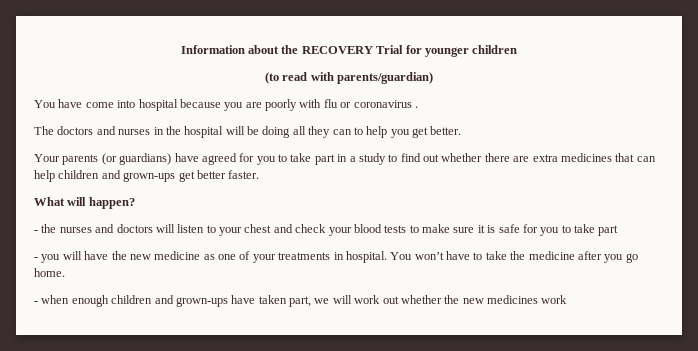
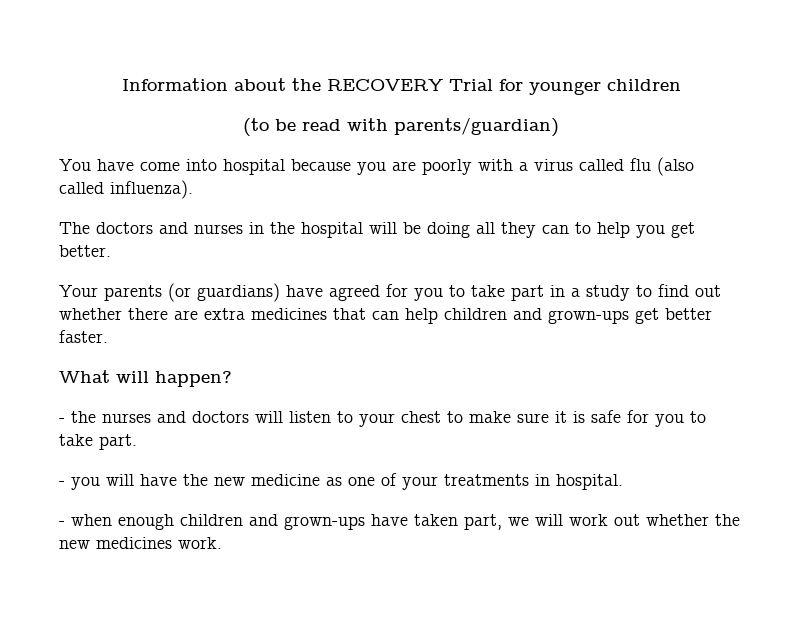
- (to read with parents/guardian)
+ (to be read with parents/guardian)
- You have come into hospital because you are poorly with flu or coronavirus .
+ You have come into hospital because you are poorly with a virus called flu (also called influenza).
- - the nurses and doctors will listen to your chest and check your blood tests to make sure it is safe for you to take part
+ - the nurses and doctors will listen to your chest to make sure it is safe for you to take part.
- You won’t have to take the medicine after you go home.
- - when enough children and grown-ups have taken part, we will work out whether the new medicines work
+ - when enough children and grown-ups have taken part, we will work out whether the new medicines work.

